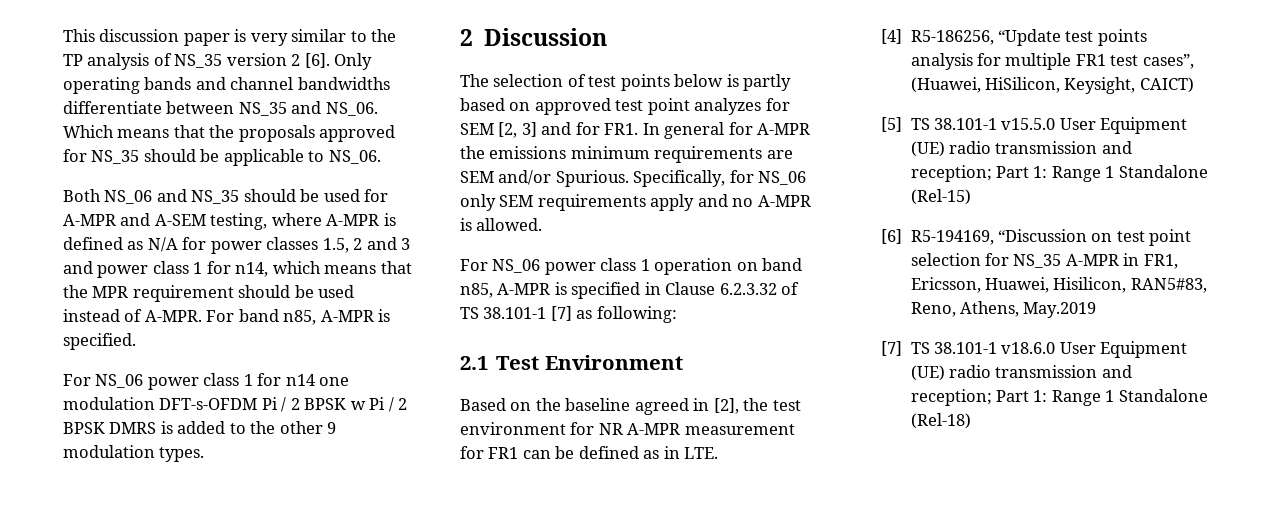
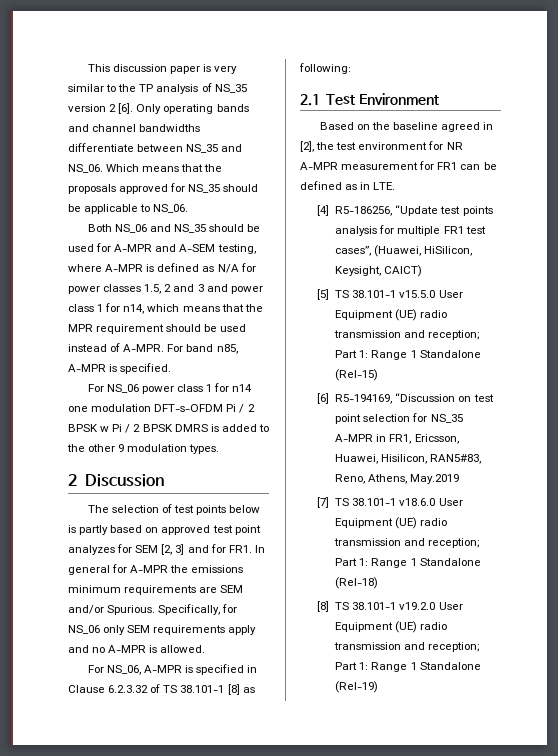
- For NS_06 power class 1 operation on band n85, A-MPR is specified in Clause 6.2.3.32 of TS 38.101-1 [7] as following:
+ For NS_06, A-MPR is specified in Clause 6.2.3.32 of TS 38.101-1 [8] as following:
+ [8] TS 38.101-1 v19.2.0 User Equipment (UE) radio transmission and reception; Part 1: Range 1 Standalone (Rel-19)

